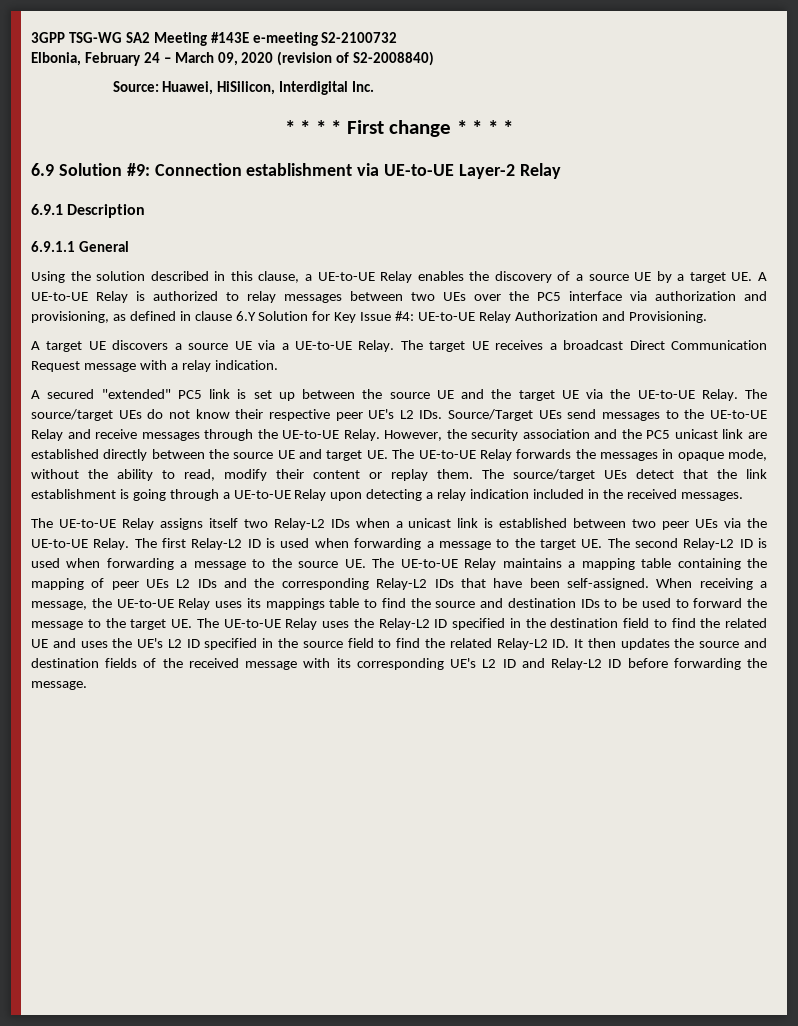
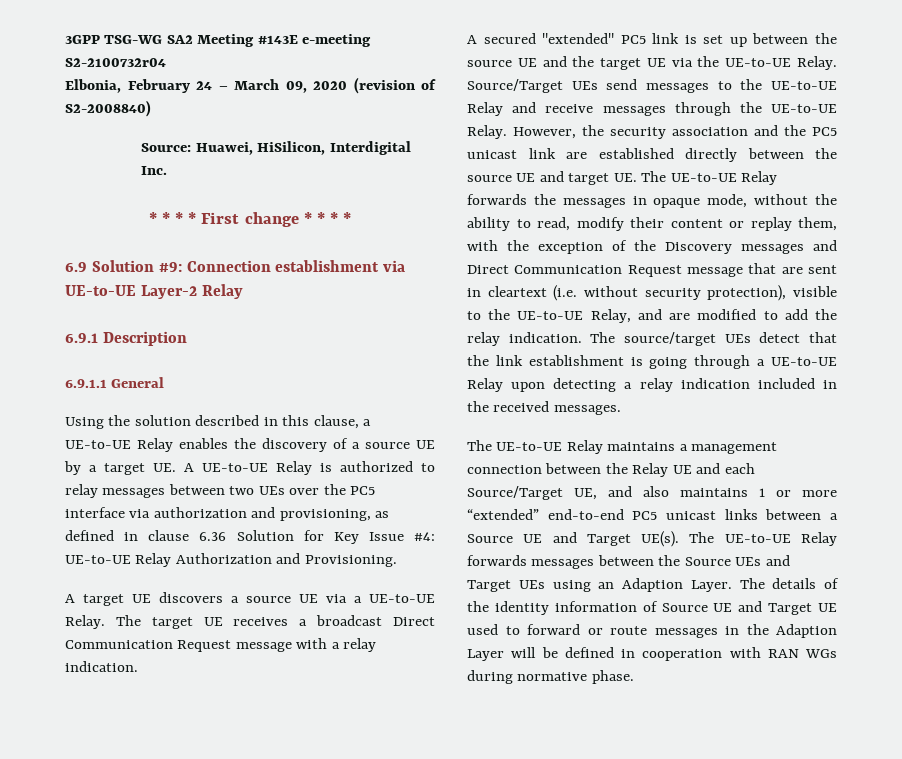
- 3GPP TSG-WG SA2 Meeting #143E e-meeting S2-2100732
+ 3GPP TSG-WG SA2 Meeting #143E e-meeting S2-2100732r04
- Using the solution described in this clause, a UE-to-UE Relay enables the discovery of a source UE by a target UE. A UE-to-UE Relay is authorized to relay messages between two UEs over the PC5 interface via authorization and provisioning, as defined in clause 6.Y Solution for Key Issue #4: UE-to-UE Relay Authorization and Provisioning.
+ Using the solution described in this clause, a UE-to-UE Relay enables the discovery of a source UE by a target UE. A UE-to-UE Relay is authorized to relay messages between two UEs over the PC5 interface via authorization and provisioning, as defined in clause 6.36 Solution for Key Issue #4: UE-to-UE Relay Authorization and Provisioning.
- The source/target UEs do not know their respective peer UE's L2 IDs. Source/Target UEs send messages to the UE-to-UE Relay and receive messages through the UE-to-UE Relay.
+ Source/Target UEs send messages to the UE-to-UE Relay and receive messages through the UE-to-UE Relay.
- However, the security association and the PC5 unicast link are established directly between the source UE and target UE. The UE-to-UE Relay forwards the messages in opaque mode, without the ability to read, modify their content or replay them.
+ However, the security association and the PC5 unicast link are established directly between the source UE and target UE. The UE-to-UE Relay forwards the messages in opaque mode, without the ability to read, modify their content or replay them, with the exception of the Discovery messages and Direct Communication Request message that are sent in cleartext (i.e. without security protection), visible to the UE-to-UE Relay, and are modified to add the relay indication.
- The UE-to-UE Relay assigns itself two Relay-L2 IDs when a unicast link is established between two peer UEs via the UE-to-UE Relay. The first Relay-L2 ID is used when forwarding a message to the target UE. The second Relay-L2 ID is used when forwarding a message to the source UE. The UE-to-UE Relay maintains a mapping table containing the mapping of peer UEs L2 IDs and the corresponding Relay-L2 IDs that have been self-assigned. When receiving a message, the UE-to-UE Relay uses its mappings table to find the source and destination IDs to be used to forward the message to the target UE. The UE-to-UE Relay uses the Relay-L2 ID specified in the destination field to find the related UE and uses the UE's L2 ID specified in the source field to find the related Relay-L2 ID. It then updates the source and destination fields of the received message with its corresponding UE's L2 ID and Relay-L2 ID before forwarding the message.
+ The UE-to-UE Relay maintains a management connection between the Relay UE and each Source/Target UE, and also maintains 1 or more “extended” end-to-end PC5 unicast links between a Source UE and Target UE(s). The UE-to-UE Relay forwards messages between the Source UEs and Target UEs using an Adaption Layer. The details of the identity information of Source UE and Target UE used to forward or route messages in the Adaption Layer will be defined in cooperation with RAN WGs during normative phase.

